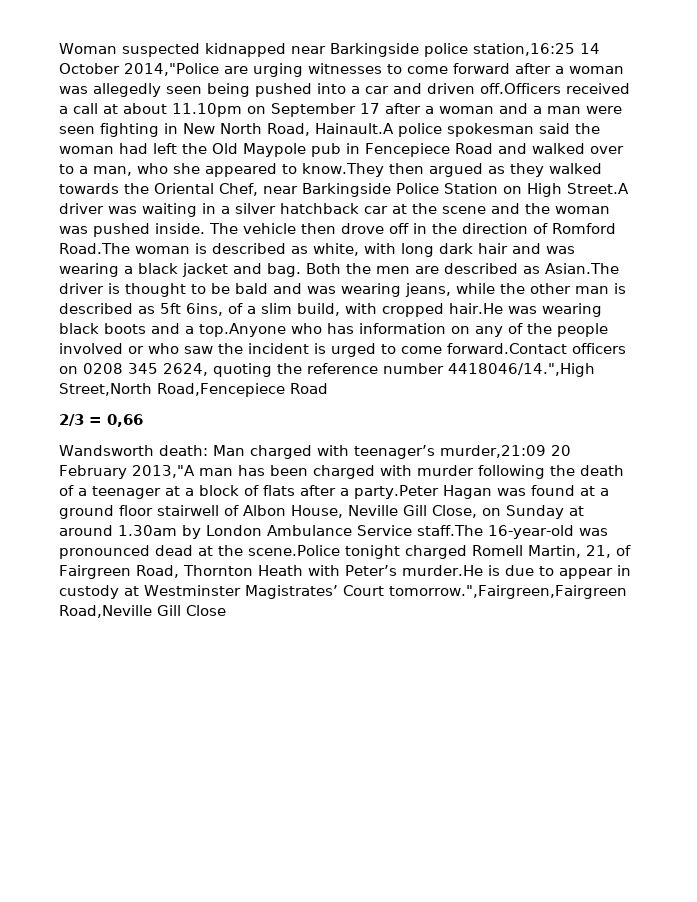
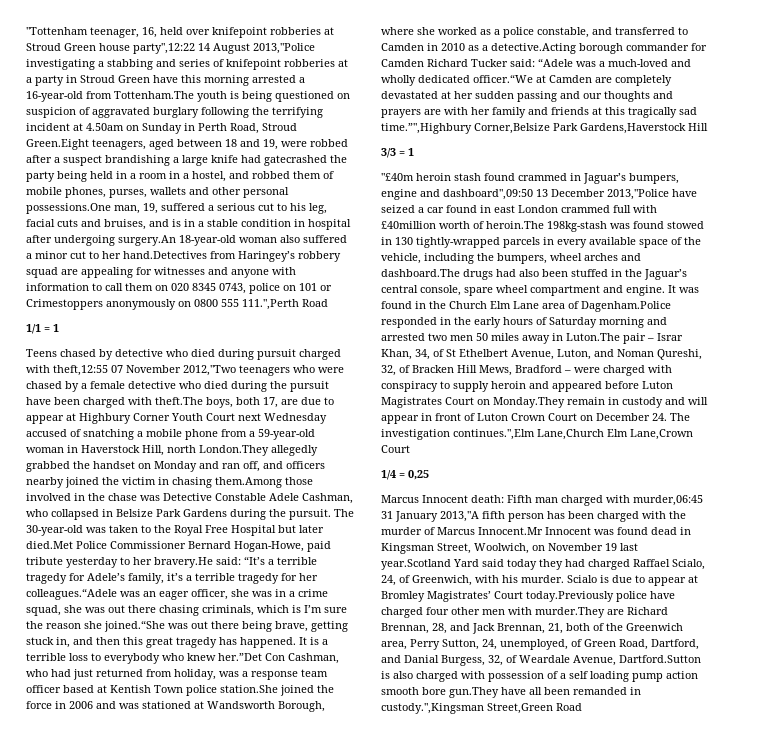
- Woman suspected kidnapped near Barkingside police station,16:25 14 October 2014,"Police are urging witnesses to come forward after a woman was allegedly seen being pushed into a car and driven off.Officers received a call at about 11.10pm on September 17 after a woman and a man were seen fighting in New North Road, Hainault.A police spokesman said the woman had left the Old Maypole pub in Fencepiece Road and walked over to a man, who she appeared to know.They then argued as they walked towards the Oriental Chef, near Barkingside Police Station on High Street.A driver was waiting in a silver hatchback car at the scene and the woman was pushed inside. The vehicle then drove off in the direction of Romford Road.The woman is described as white, with long dark hair and was wearing a black jacket and bag. Both the men are described as Asian.The driver is thought to be bald and was wearing jeans, while the other man is described as 5ft 6ins, of a slim build, with cropped hair.He was wearing black boots and a top.Anyone who has information on any of the people involved or who saw the incident is urged to come forward.Contact officers on 0208 345 2624, quoting the reference number 4418046/14.",High Street,North Road,Fencepiece Road
- 2/3 = 0,66
- Wandsworth death: Man charged with teenager’s murder,21:09 20 February 2013,"A man has been charged with murder following the death of a teenager at a block of flats after a party.Peter Hagan was found at a ground floor stairwell of Albon House, Neville Gill Close, on Sunday at around 1.30am by London Ambulance Service staff.The 16-year-old was pronounced dead at the scene.Police tonight charged Romell Martin, 21, of Fairgreen Road, Thornton Heath with Peter’s murder.He is due to appear in custody at Westminster Magistrates’ Court tomorrow.",Fairgreen,Fairgreen Road,Neville Gill Close
+ "Tottenham teenager, 16, held over knifepoint robberies at Stroud Green house party",12:22 14 August 2013,"Police investigating a stabbing and series of knifepoint robberies at a party in Stroud Green have this morning arrested a 16-year-old from Tottenham.The youth is being questioned on suspicion of aggravated burglary following the terrifying incident at 4.50am on Sunday in Perth Road, Stroud Green.Eight teenagers, aged between 18 and 19, were robbed after a suspect brandishing a large knife had gatecrashed the party being held in a room in a hostel, and robbed them of mobile phones, purses, wallets and other personal possessions.One man, 19, suffered a serious cut to his leg, facial cuts and bruises, and is in a stable condition in hospital after undergoing surgery.An 18-year-old woman also suffered a minor cut to her hand.Detectives from Haringey’s robbery squad are appealing for witnesses and anyone with information to call them on 020 8345 0743, police on 101 or Crimestoppers anonymously on 0800 555 111.",Perth Road
+ 1/1 = 1
+ Teens chased by detective who died during pursuit charged with theft,12:55 07 November 2012,"Two teenagers who were chased by a female detective who died during the pursuit have been charged with theft.The boys, both 17, are due to appear at Highbury Corner Youth Court next Wednesday accused of snatching a mobile phone from a 59-year-old woman in Haverstock Hill, north London.They allegedly grabbed the handset on Monday and ran off, and officers nearby joined the victim in chasing them.Among those involved in the chase was Detective Constable Adele Cashman, who collapsed in Belsize Park Gardens during the pursuit. The 30-year-old was taken to the Royal Free Hospital but later died.Met Police Commissioner Bernard Hogan-Howe, paid tribute yesterday to her bravery.He said: “It’s a terrible tragedy for Adele’s family, it’s a terrible tragedy for her colleagues.“Adele was an eager officer, she was in a crime squad, she was out there chasing criminals, which is I’m sure the reason she joined.“She was out there being brave, getting stuck in, and then this great tragedy has happened. It is a terrible loss to everybody who knew her.”Det Con Cashman, who had just returned from holiday, was a response team officer based at Kentish Town police station.She joined the force in 2006 and was stationed at Wandsworth Borough, where she worked as a police constable, and transferred to Camden in 2010 as a detective.Acting borough commander for Camden Richard Tucker said: “Adele was a much-loved and wholly dedicated officer.“We at Camden are completely devastated at her sudden passing and our thoughts and prayers are with her family and friends at this tragically sad time.”",Highbury Corner,Belsize Park Gardens,Haverstock Hill
+ 3/3 = 1
+ "£40m heroin stash found crammed in Jaguar’s bumpers, engine and dashboard",09:50 13 December 2013,"Police have seized a car found in east London crammed full with £40million worth of heroin.The 198kg-stash was found stowed in 130 tightly-wrapped parcels in every available space of the vehicle, including the bumpers, wheel arches and dashboard.The drugs had also been stuffed in the Jaguar’s central console, spare wheel compartment and engine. It was found in the Church Elm Lane area of Dagenham.Police responded in the early hours of Saturday morning and arrested two men 50 miles away in Luton.The pair – Israr Khan, 34, of St Ethelbert Avenue, Luton, and Noman Qureshi, 32, of Bracken Hill Mews, Bradford – were charged with conspiracy to supply heroin and appeared before Luton Magistrates Court on Monday.They remain in custody and will appear in front of Luton Crown Court on December 24. The investigation continues.",Elm Lane,Church Elm Lane,Crown Court
+ 1/4 = 0,25
+ Marcus Innocent death: Fifth man charged with murder,06:45 31 January 2013,"A fifth person has been charged with the murder of Marcus Innocent.Mr Innocent was found dead in Kingsman Street, Woolwich, on November 19 last year.Scotland Yard said today they had charged Raffael Scialo, 24, of Greenwich, with his murder. Scialo is due to appear at Bromley Magistrates’ Court today.Previously police have charged four other men with murder.They are Richard Brennan, 28, and Jack Brennan, 21, both of the Greenwich area, Perry Sutton, 24, unemployed, of Green Road, Dartford, and Danial Burgess, 32, of Weardale Avenue, Dartford.Sutton is also charged with possession of a self loading pump action smooth bore gun.They have all been remanded in custody.",Kingsman Street,Green Road

